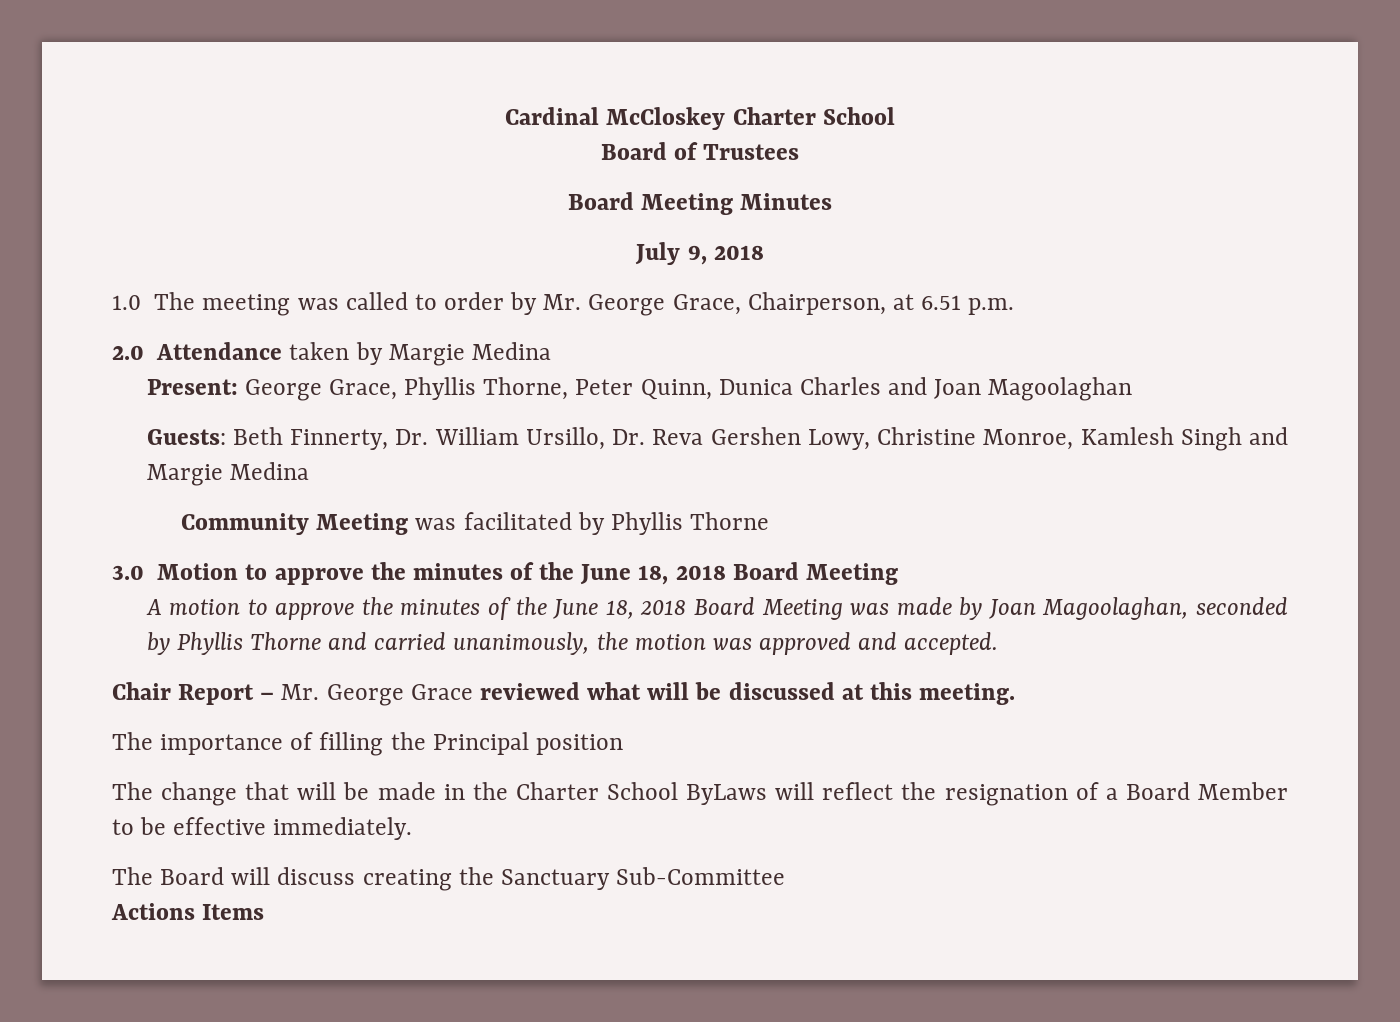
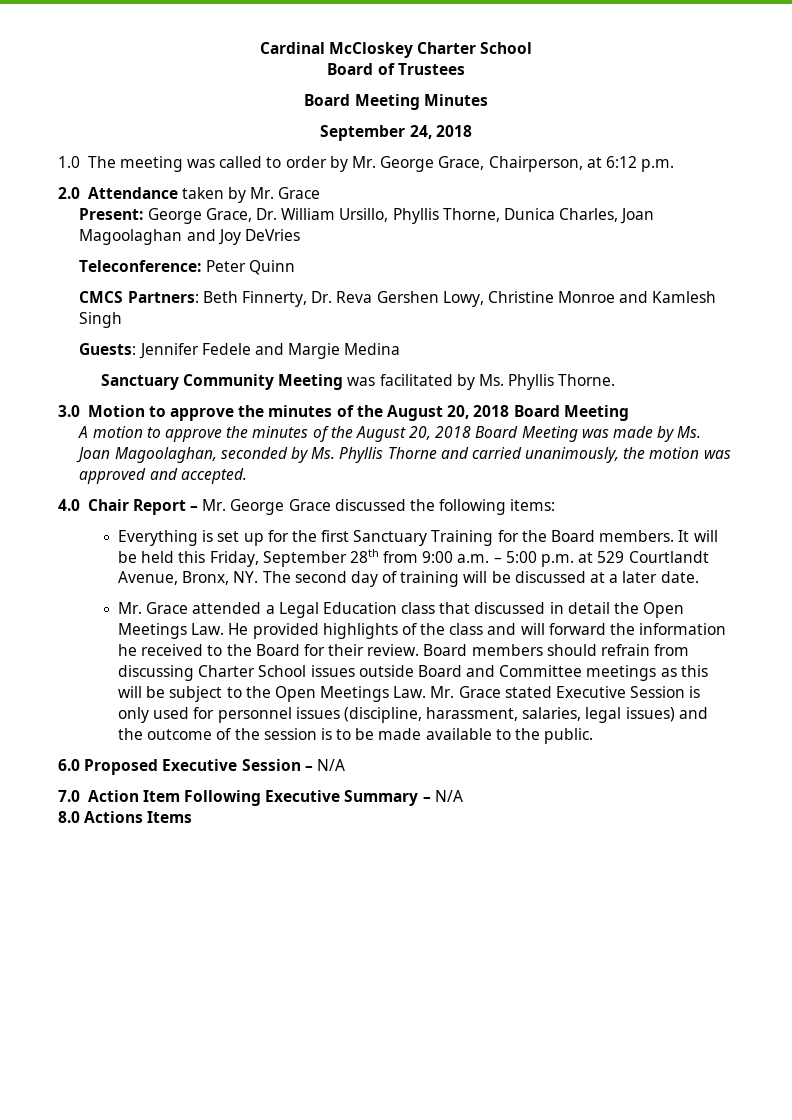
- July 9, 2018
+ September 24, 2018
- 1.0 The meeting was called to order by Mr. George Grace, Chairperson, at 6.51 p.m.
+ 1.0 The meeting was called to order by Mr. George Grace, Chairperson, at 6:12 p.m.
- 2.0 Attendance taken by Margie Medina
+ 2.0 Attendance taken by Mr. Grace
- Present: George Grace, Phyllis Thorne, Peter Quinn, Dunica Charles and Joan Magoolaghan
- Guests: Beth Finnerty, Dr. William Ursillo, Dr. Reva Gershen Lowy, Christine Monroe, Kamlesh Singh and Margie Medina
+ Present: George Grace, Dr. William Ursillo, Phyllis Thorne, Dunica Charles, Joan Magoolaghan and Joy DeVries
+ Teleconference: Peter Quinn
+ CMCS Partners: Beth Finnerty, Dr. Reva Gershen Lowy, Christine Monroe and Kamlesh Singh
+ Guests: Jennifer Fedele and Margie Medina
- Community Meeting was facilitated by Phyllis Thorne
+ Sanctuary Community Meeting was facilitated by Ms. Phyllis Thorne.
- 3.0 Motion to approve the minutes of the June 18, 2018 Board Meeting
+ 3.0 Motion to approve the minutes of the August 20, 2018 Board Meeting
- A motion to approve the minutes of the June 18, 2018 Board Meeting was made by Joan Magoolaghan, seconded by Phyllis Thorne and carried unanimously, the motion was approved and accepted.
+ A motion to approve the minutes of the August 20, 2018 Board Meeting was made by Ms. Joan Magoolaghan, seconded by Ms. Phyllis Thorne and carried unanimously, the motion was approved and accepted.
- Chair Report – Mr. George Grace reviewed what will be discussed at this meeting.
- The importance of filling the Principal position
- The change that will be made in the Charter School ByLaws will reflect the resignation of a Board Member to be effective immediately.
- The Board will discuss creating the Sanctuary Sub-Committee
- Actions Items
+ 4.0 Chair Report – Mr. George Grace discussed the following items:
+ Everything is set up for the first Sanctuary Training for the Board members. It will be held this Friday, September 28th from 9:00 a.m. – 5:00 p.m. at 529 Courtlandt Avenue, Bronx, NY. The second day of training will be discussed at a later date.
+ Mr. Grace attended a Legal Education class that discussed in detail the Open Meetings Law. He provided highlights of the class and will forward the information he received to the Board for their review. Board members should refrain from discussing Charter School issues outside Board and Committee meetings as this will be subject to the Open Meetings Law. Mr. Grace stated Executive Session is only used for personnel issues (discipline, harassment, salaries, legal issues) and the outcome of the session is to be made available to the public.
+ 6.0 Proposed Executive Session – N/A
+ 7.0 Action Item Following Executive Summary – N/A
+ 8.0 Actions Items

